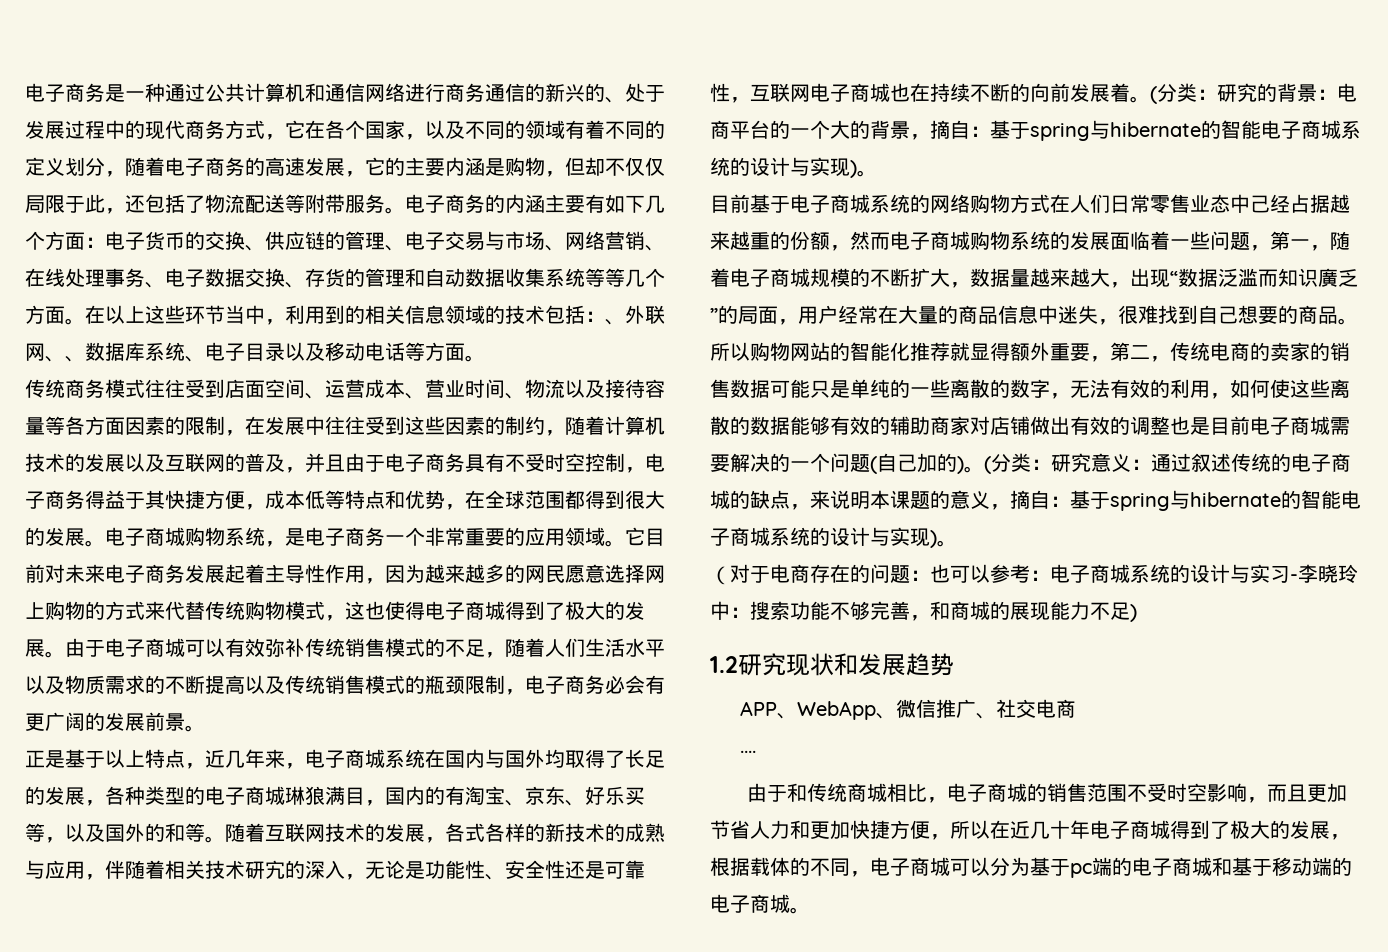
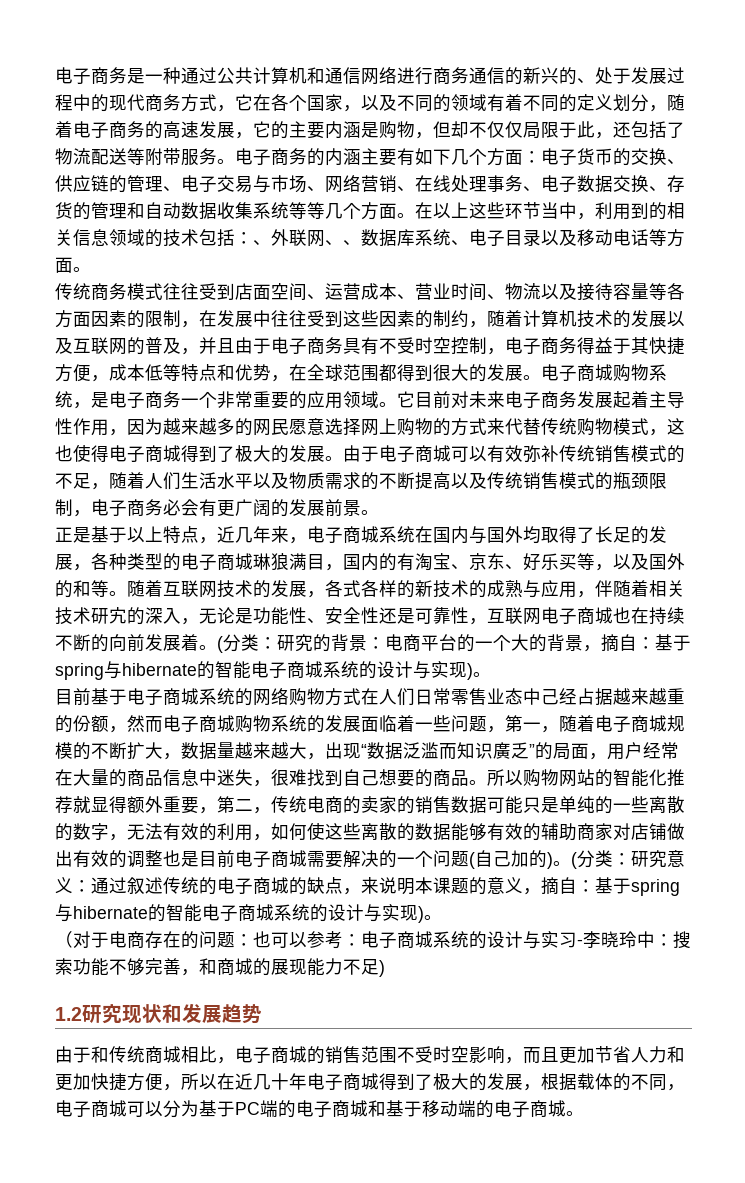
- APP、WebApp、微信推广、社交电商
- ....
- 由于和传统商城相比，电子商城的销售范围不受时空影响，而且更加节省人力和更加快捷方便，所以在近几十年电子商城得到了极大的发展，根据载体的不同，电子商城可以分为基于pc端的电子商城和基于移动端的电子商城。
+ 由于和传统商城相比，电子商城的销售范围不受时空影响，而且更加节省人力和更加快捷方便，所以在近几十年电子商城得到了极大的发展，根据载体的不同，电子商城可以分为基于PC端的电子商城和基于移动端的电子商城。

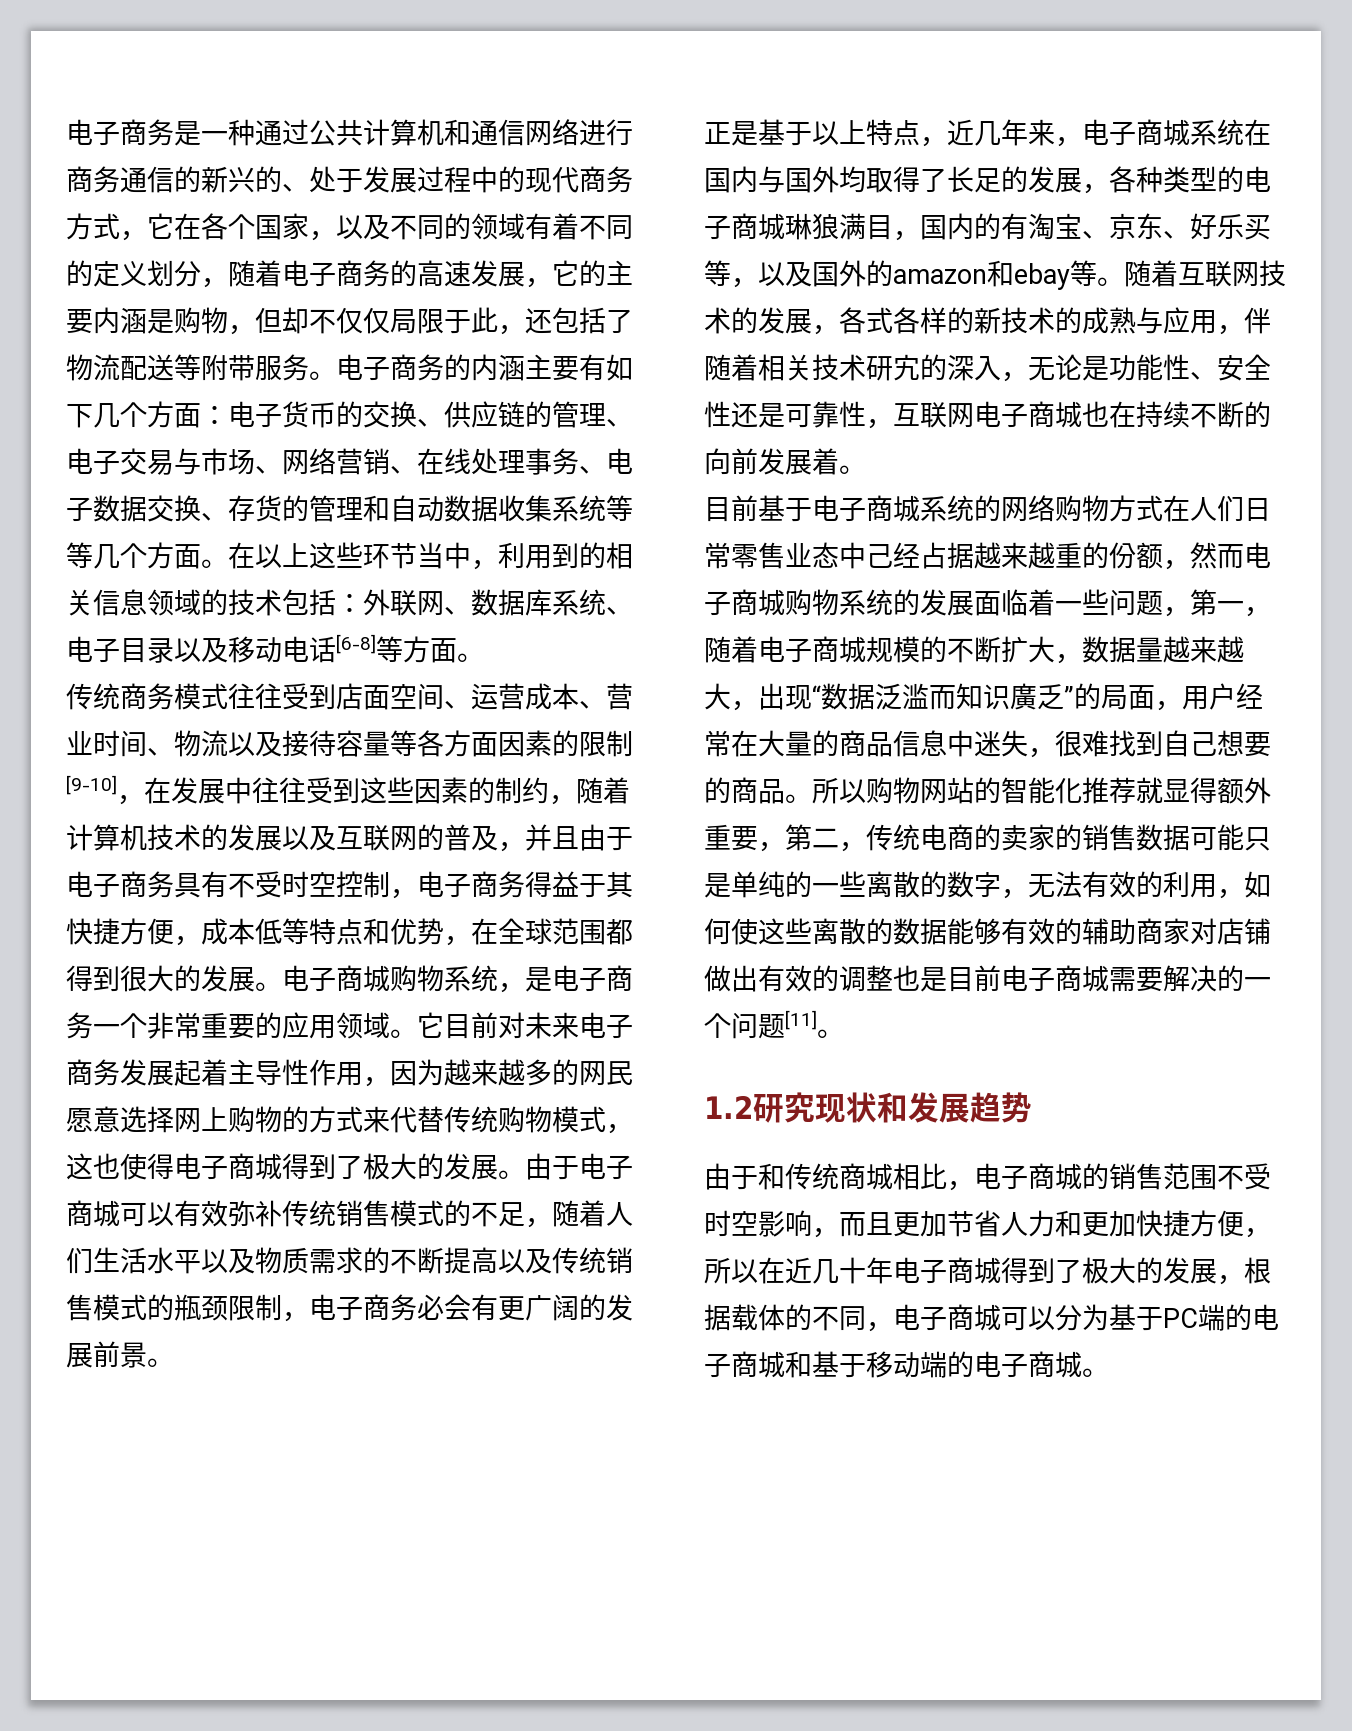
- 在以上这些环节当中，利用到的相关信息领域的技术包括：、外联网、、数据库系统、电子目录以及移动电话等方面。
+ 在以上这些环节当中，利用到的相关信息领域的技术包括：外联网、数据库系统、电子目录以及移动电话[6-8]等方面。
- 传统商务模式往往受到店面空间、运营成本、营业时间、物流以及接待容量等各方面因素的限制，在发展中往往受到这些因素的制约，随着计算机技术的发展以及互联网的普及，并且由于电子商务具有不受时空控制，电子商务得益于其快捷方便，成本低等特点和优势，在全球范围都得到很大的发展。
+ 传统商务模式往往受到店面空间、运营成本、营业时间、物流以及接待容量等各方面因素的限制[9-10]，在发展中往往受到这些因素的制约，随着计算机技术的发展以及互联网的普及，并且由于电子商务具有不受时空控制，电子商务得益于其快捷方便，成本低等特点和优势，在全球范围都得到很大的发展。
- 正是基于以上特点，近几年来，电子商城系统在国内与国外均取得了长足的发展，各种类型的电子商城琳狼满目，国内的有淘宝、京东、好乐买等，以及国外的和等。
+ 正是基于以上特点，近几年来，电子商城系统在国内与国外均取得了长足的发展，各种类型的电子商城琳狼满目，国内的有淘宝、京东、好乐买等，以及国外的amazon和ebay等。
- (分类：研究的背景：电商平台的一个大的背景，摘自：基于spring与hibernate的智能电子商城系统的设计与实现)。
- 所以购物网站的智能化推荐就显得额外重要，第二，传统电商的卖家的销售数据可能只是单纯的一些离散的数字，无法有效的利用，如何使这些离散的数据能够有效的辅助商家对店铺做出有效的调整也是目前电子商城需要解决的一个问题(自己加的)。(分类：研究意义：通过叙述传统的电子商城的缺点，来说明本课题的意义，摘自：基于spring与hibernate的智能电子商城系统的设计与实现)。
- （对于电商存在的问题：也可以参考：电子商城系统的设计与实习-李晓玲中：搜索功能不够完善，和商城的展现能力不足)
+ 所以购物网站的智能化推荐就显得额外重要，第二，传统电商的卖家的销售数据可能只是单纯的一些离散的数字，无法有效的利用，如何使这些离散的数据能够有效的辅助商家对店铺做出有效的调整也是目前电子商城需要解决的一个问题[11]。

